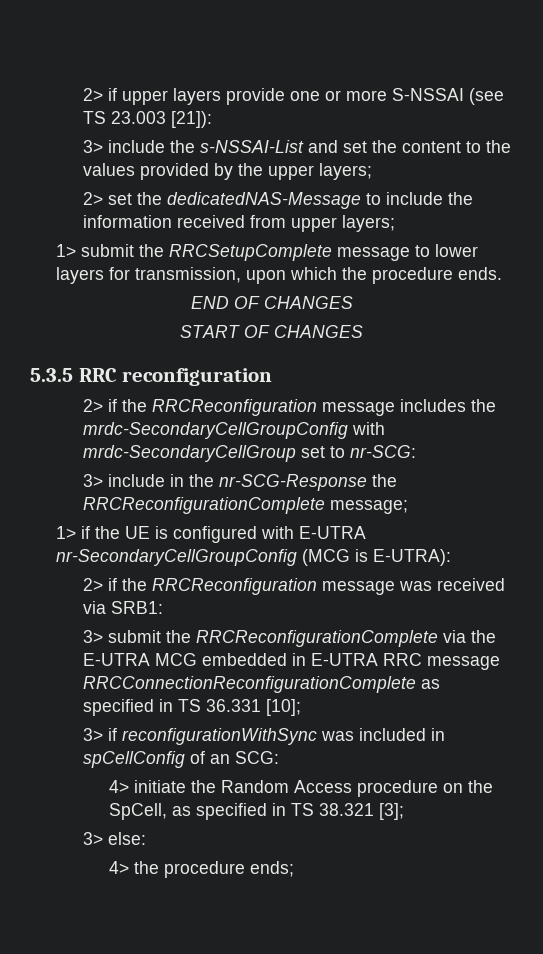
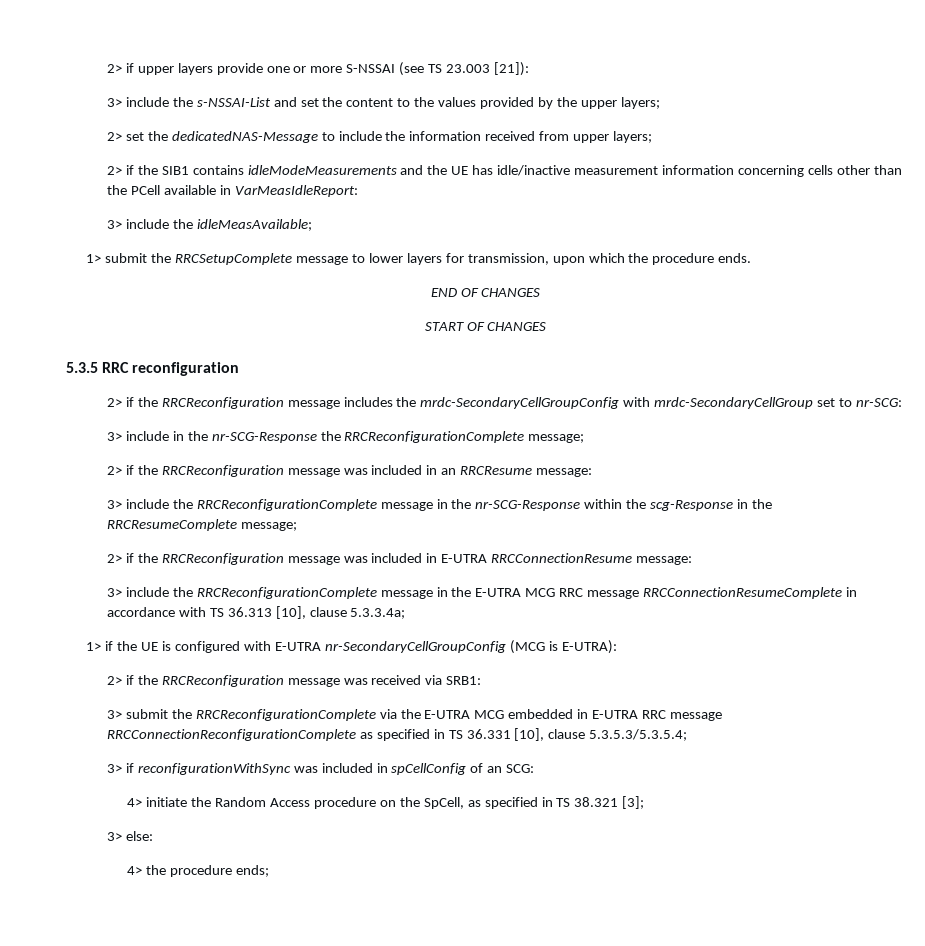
+ 2> if the SIB1 contains idleModeMeasurements and the UE has idle/inactive measurement information concerning cells other than the PCell available in VarMeasIdleReport:
+ 3> include the idleMeasAvailable;
+ 2> if the RRCReconfiguration message was included in an RRCResume message:
+ 3> include the RRCReconfigurationComplete message in the nr-SCG-Response within the scg-Response in the RRCResumeComplete message;
+ 2> if the RRCReconfiguration message was included in E-UTRA RRCConnectionResume message:
+ 3> include the RRCReconfigurationComplete message in the E-UTRA MCG RRC message RRCConnectionResumeComplete in accordance with TS 36.313 [10], clause 5.3.3.4a;
- 3> submit the RRCReconfigurationComplete via the E-UTRA MCG embedded in E-UTRA RRC message RRCConnectionReconfigurationComplete as specified in TS 36.331 [10];
+ 3> submit the RRCReconfigurationComplete via the E-UTRA MCG embedded in E-UTRA RRC message RRCConnectionReconfigurationComplete as specified in TS 36.331 [10], clause 5.3.5.3/5.3.5.4;

